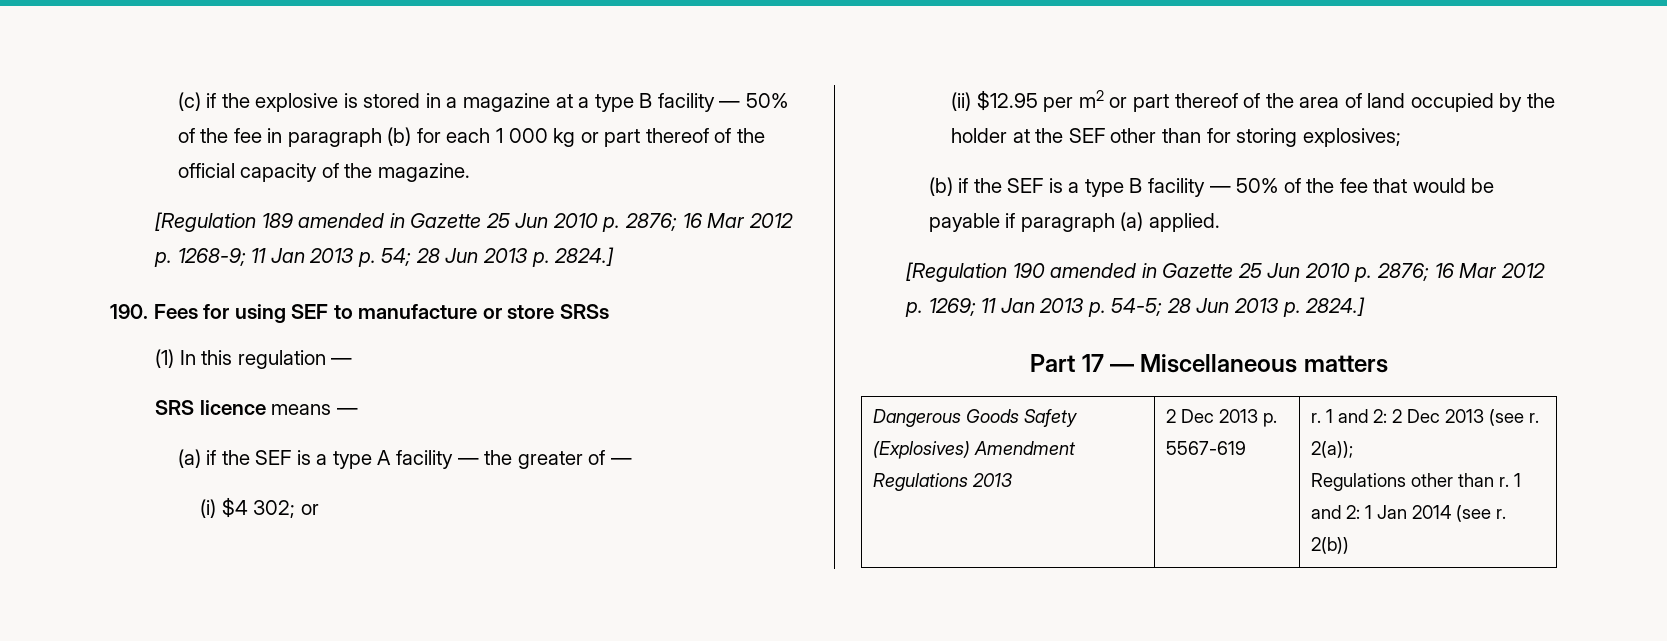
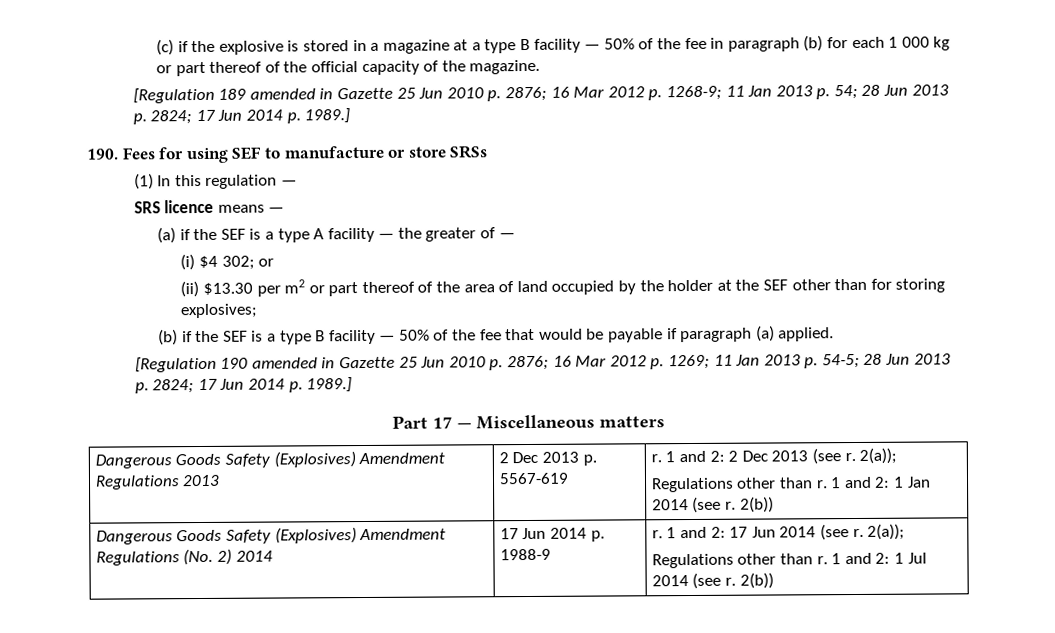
- [Regulation 189 amended in Gazette 25 Jun 2010 p. 2876; 16 Mar 2012 p. 1268-9; 11 Jan 2013 p. 54; 28 Jun 2013 p. 2824.]
+ [Regulation 189 amended in Gazette 25 Jun 2010 p. 2876; 16 Mar 2012 p. 1268-9; 11 Jan 2013 p. 54; 28 Jun 2013 p. 2824; 17 Jun 2014 p. 1989.]
- (ii) $12.95 per m2 or part thereof of the area of land occupied by the holder at the SEF other than for storing explosives;
+ (ii) $13.30 per m2 or part thereof of the area of land occupied by the holder at the SEF other than for storing explosives;
- [Regulation 190 amended in Gazette 25 Jun 2010 p. 2876; 16 Mar 2012 p. 1269; 11 Jan 2013 p. 54-5; 28 Jun 2013 p. 2824.]
+ [Regulation 190 amended in Gazette 25 Jun 2010 p. 2876; 16 Mar 2012 p. 1269; 11 Jan 2013 p. 54-5; 28 Jun 2013 p. 2824; 17 Jun 2014 p. 1989.]
+ Dangerous Goods Safety (Explosives) Amendment Regulations (No. 2) 2014 | 17 Jun 2014 p. 1988-9 | r. 1 and 2: 17 Jun 2014 (see r. 2(a));
+ Regulations other than r. 1 and 2: 1 Jul 2014 (see r. 2(b))

